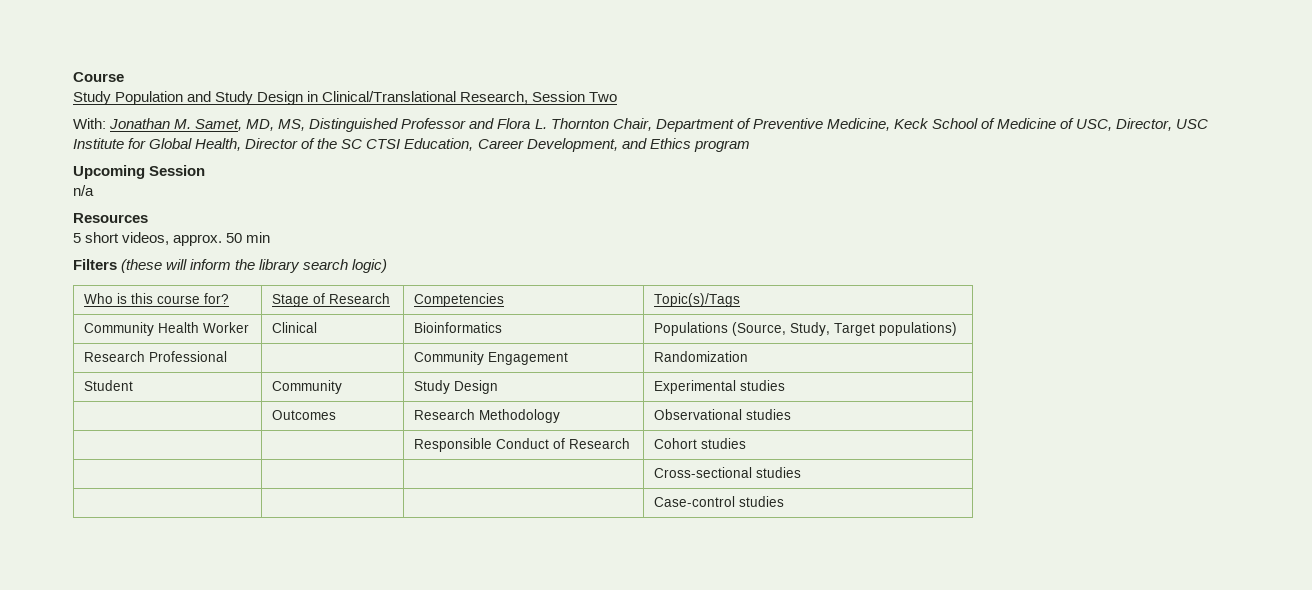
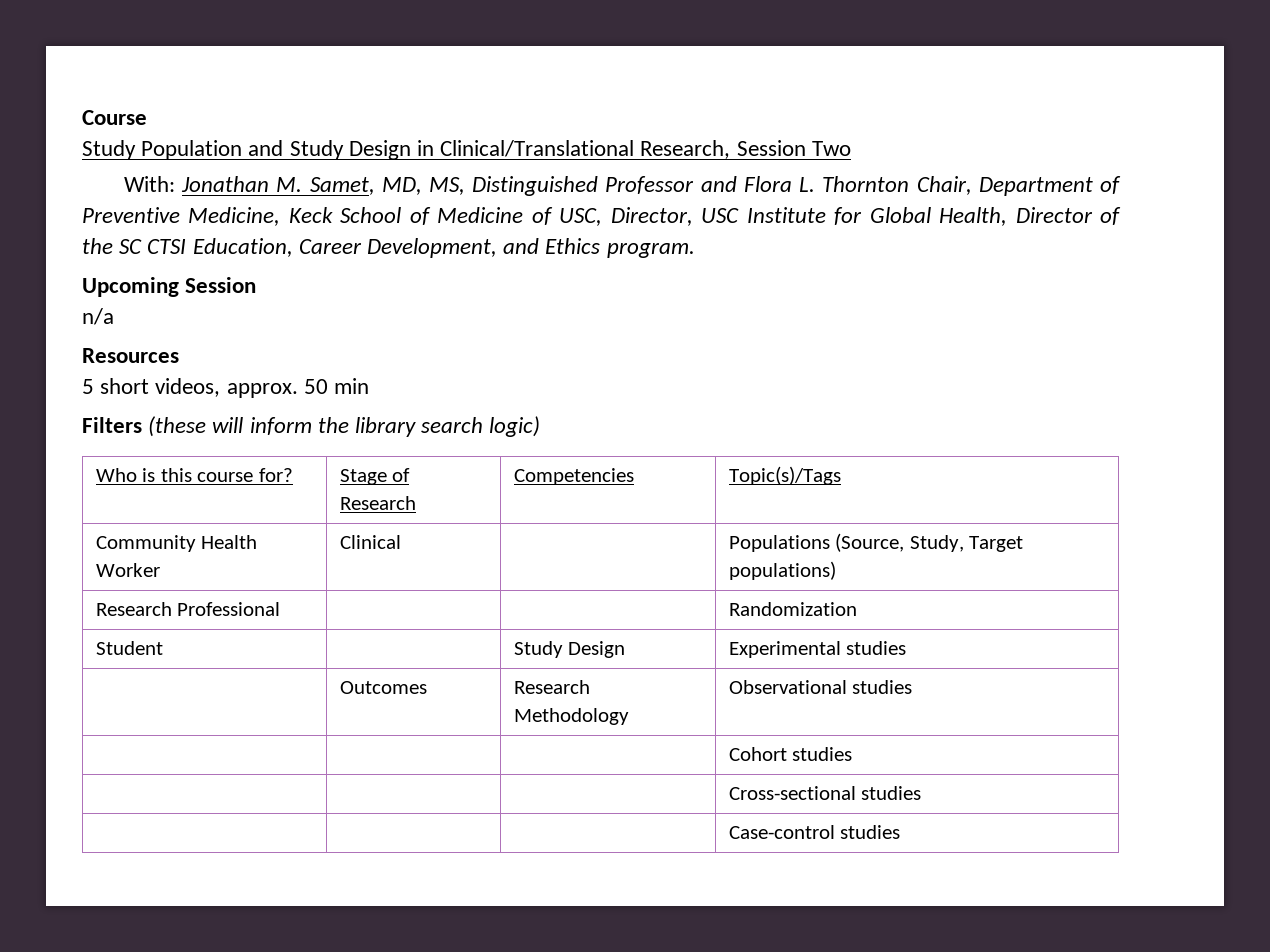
- With: Jonathan M. Samet, MD, MS, Distinguished Professor and Flora L. Thornton Chair, Department of Preventive Medicine, Keck School of Medicine of USC, Director, USC Institute for Global Health, Director of the SC CTSI Education, Career Development, and Ethics program
+ With: Jonathan M. Samet, MD, MS, Distinguished Professor and Flora L. Thornton Chair, Department of Preventive Medicine, Keck School of Medicine of USC, Director, USC Institute for Global Health, Director of the SC CTSI Education, Career Development, and Ethics program.
- Community Health Worker | Clinical | Bioinformatics | Populations (Source, Study, Target populations)
+ Community Health Worker | Clinical | | Populations (Source, Study, Target populations)
- Research Professional | | Community Engagement | Randomization
+ Research Professional | | | Randomization
- Student | Community | Study Design | Experimental studies
+ Student | | Study Design | Experimental studies
- | | Responsible Conduct of Research | Cohort studies
+ | | | Cohort studies

